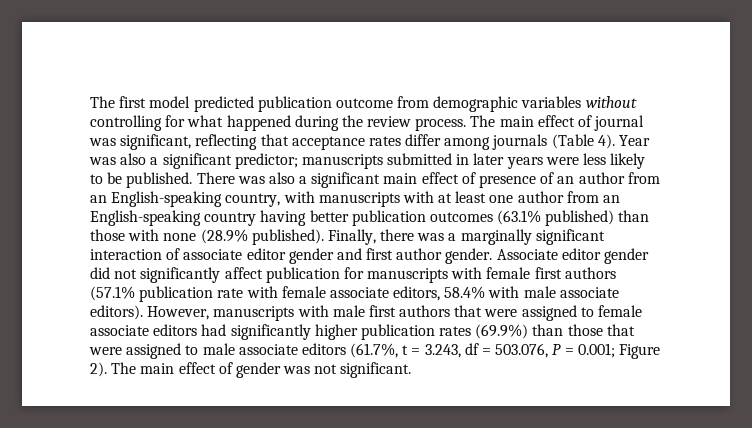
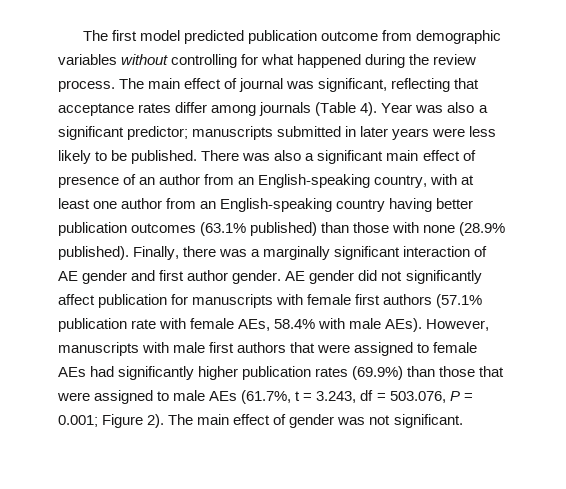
- There was also a significant main effect of presence of an author from an English-speaking country, with manuscripts with at least one author from an English-speaking country having better publication outcomes (63.1% published) than those with none (28.9% published).
+ There was also a significant main effect of presence of an author from an English-speaking country, with at least one author from an English-speaking country having better publication outcomes (63.1% published) than those with none (28.9% published).
- Finally, there was a marginally significant interaction of associate editor gender and first author gender.
+ Finally, there was a marginally significant interaction of AE gender and first author gender.
- Associate editor gender did not significantly affect publication for manuscripts with female first authors (57.1% publication rate with female associate editors, 58.4% with male associate editors).
+ AE gender did not significantly affect publication for manuscripts with female first authors (57.1% publication rate with female AEs, 58.4% with male AEs).
- However, manuscripts with male first authors that were assigned to female associate editors had significantly higher publication rates (69.9%) than those that were assigned to male associate editors (61.7%, t = 3.243, df = 503.076, P = 0.001; Figure 2).
+ However, manuscripts with male first authors that were assigned to female AEs had significantly higher publication rates (69.9%) than those that were assigned to male AEs (61.7%, t = 3.243, df = 503.076, P = 0.001; Figure 2).

